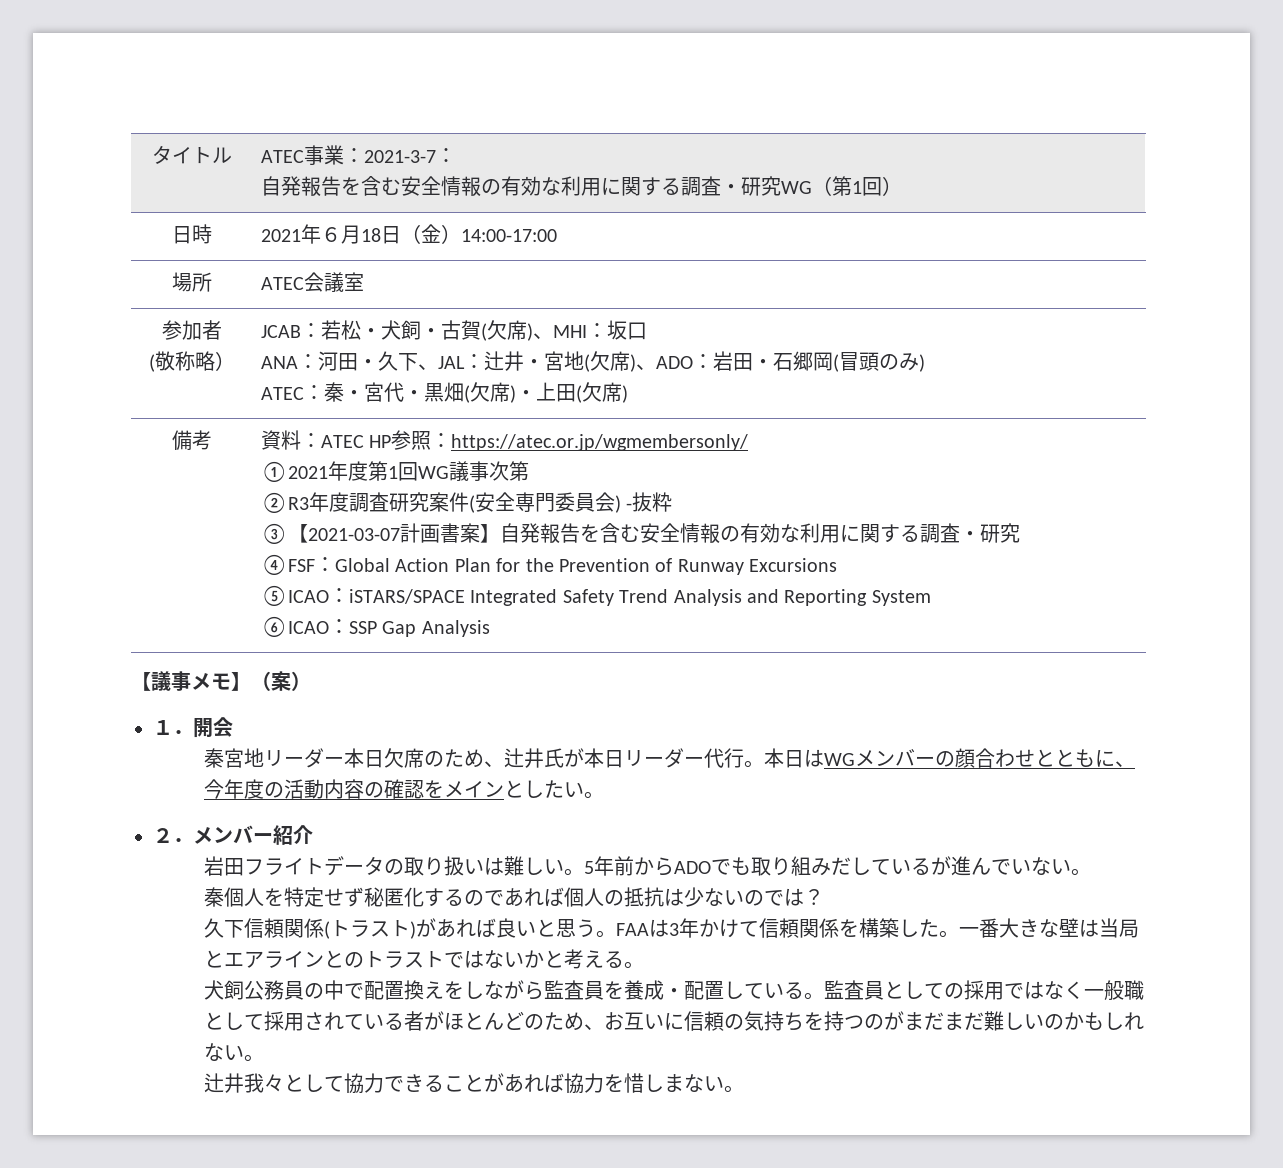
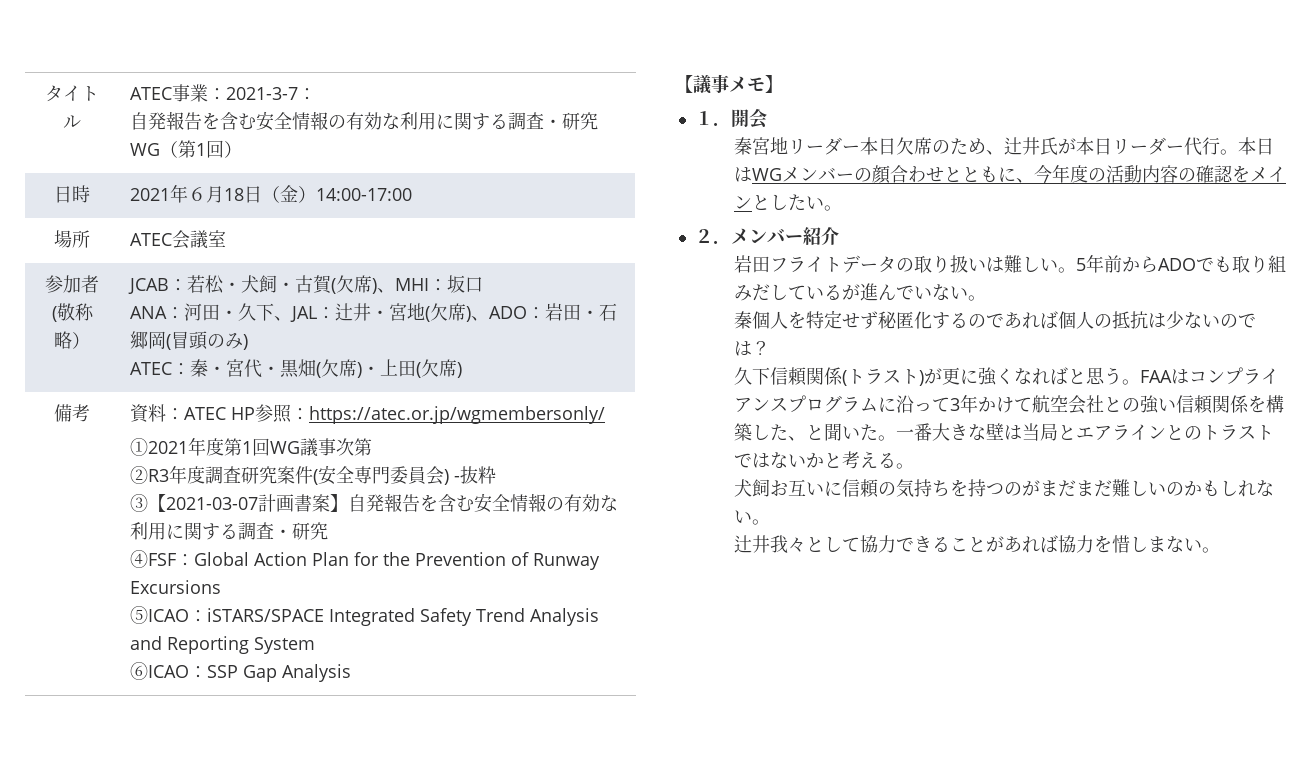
- 【議事メモ】（案）
+ 【議事メモ】
- 久下信頼関係(トラスト)があれば良いと思う。FAAは3年かけて信頼関係を構築した。
+ 久下信頼関係(トラスト)が更に強くなればと思う。FAAはコンプライアンスプログラムに沿って3年かけて航空会社との強い信頼関係を構築した、と聞いた。
- 犬飼公務員の中で配置換えをしながら監査員を養成・配置している。監査員としての採用ではなく一般職として採用されている者がほとんどのため、お互いに信頼の気持ちを持つのがまだまだ難しいのかもしれない。
+ 犬飼お互いに信頼の気持ちを持つのがまだまだ難しいのかもしれない。

